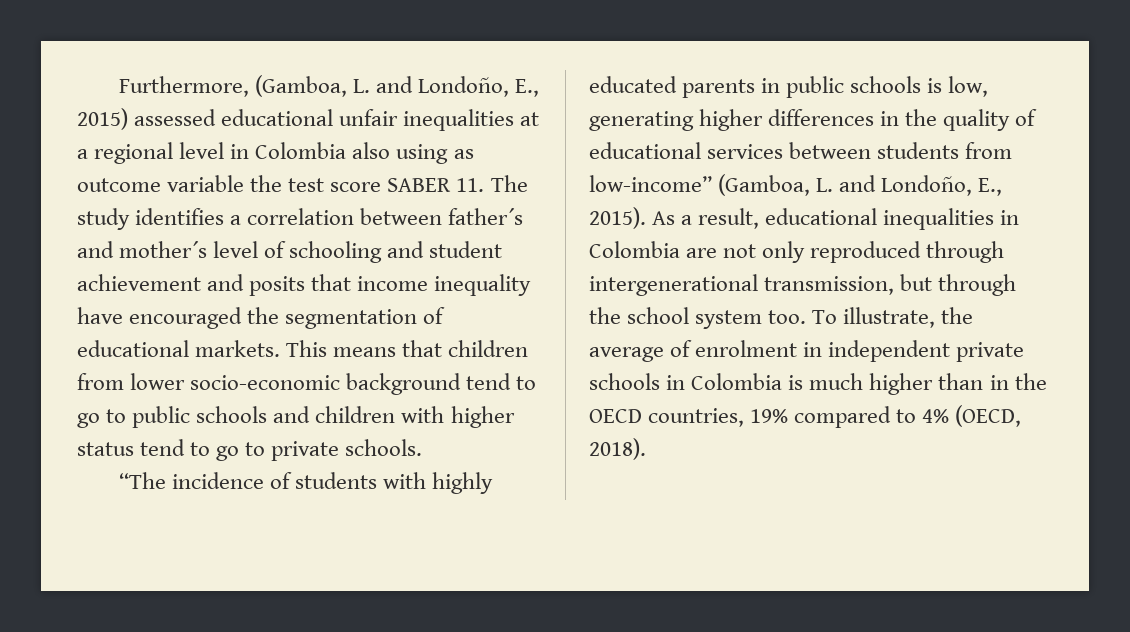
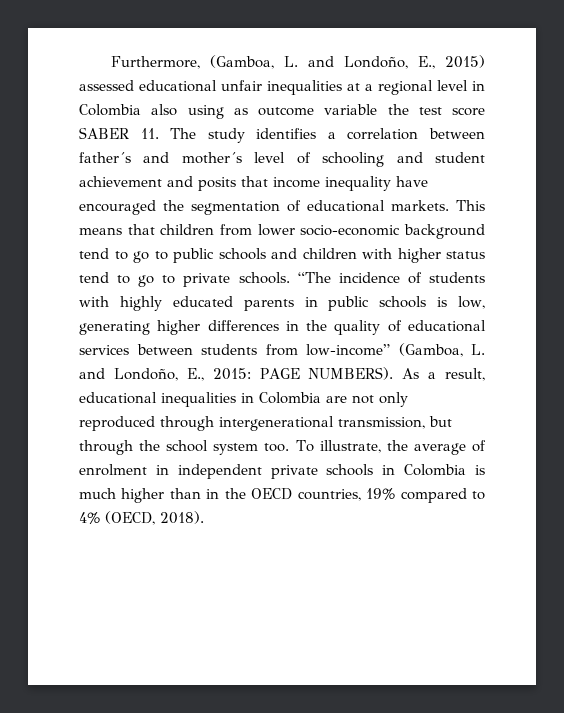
- This means that children from lower socio-economic background tend to go to public schools and children with higher status tend to go to private schools.
- “The incidence of students with highly educated parents in public schools is low, generating higher differences in the quality of educational services between students from low-income” (Gamboa, L. and Londoño, E., 2015).
+ This means that children from lower socio-economic background tend to go to public schools and children with higher status tend to go to private schools. “The incidence of students with highly educated parents in public schools is low, generating higher differences in the quality of educational services between students from low-income” (Gamboa, L. and Londoño, E., 2015: PAGE NUMBERS).

